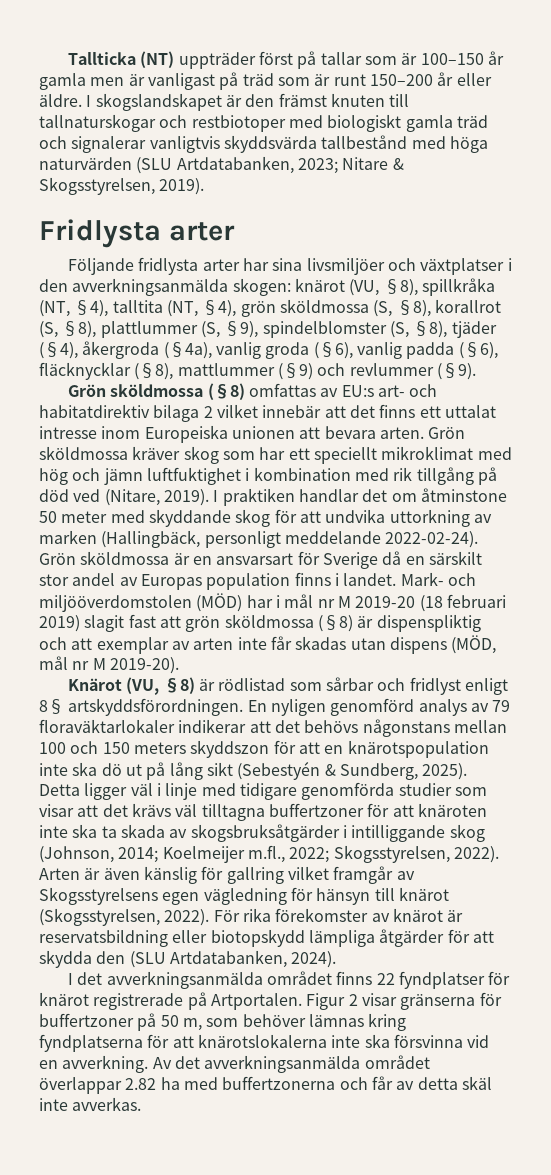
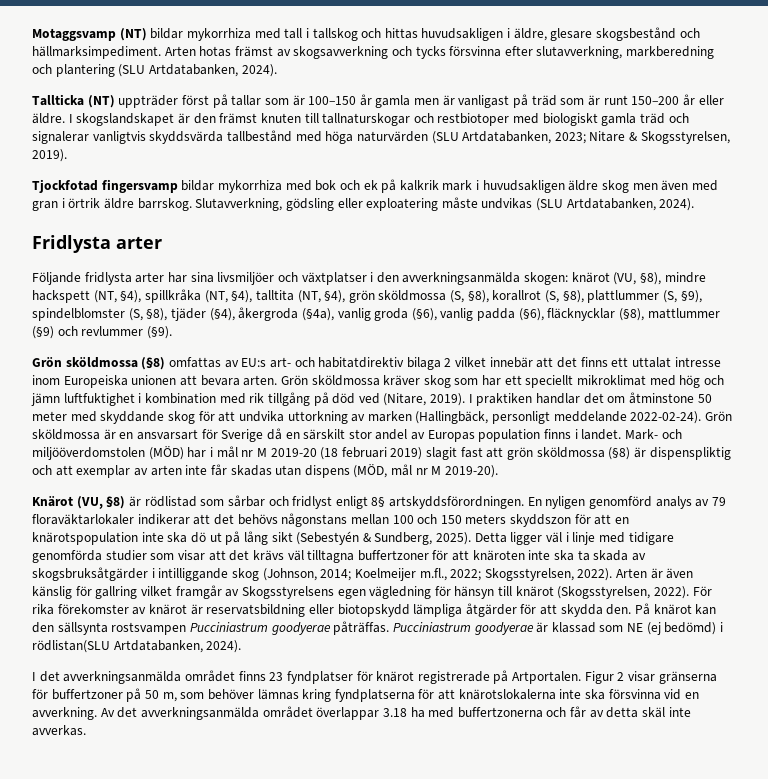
+ Motaggsvamp (NT) bildar mykorrhiza med tall i tallskog och hittas huvudsakligen i äldre, glesare skogsbestånd och hällmarksimpediment. Arten hotas främst av skogsavverkning och tycks försvinna efter slutavverkning, markberedning och plantering (SLU Artdatabanken, 2024).
+ Tjockfotad fingersvamp bildar mykorrhiza med bok och ek på kalkrik mark i huvudsakligen äldre skog men även med gran i örtrik äldre barrskog. Slutavverkning, gödsling eller exploatering måste undvikas (SLU Artdatabanken, 2024).
- Följande fridlysta arter har sina livsmiljöer och växtplatser i den avverkningsanmälda skogen: knärot (VU, §8), spillkråka (NT, §4), talltita (NT, §4), grön sköldmossa (S, §8), korallrot (S, §8), plattlummer (S, §9), spindelblomster (S, §8), tjäder (§4), åkergroda (§4a), vanlig groda (§6), vanlig padda (§6), fläcknycklar (§8), mattlummer (§9) och revlummer (§9).
+ Följande fridlysta arter har sina livsmiljöer och växtplatser i den avverkningsanmälda skogen: knärot (VU, §8), mindre hackspett (NT, §4), spillkråka (NT, §4), talltita (NT, §4), grön sköldmossa (S, §8), korallrot (S, §8), plattlummer (S, §9), spindelblomster (S, §8), tjäder (§4), åkergroda (§4a), vanlig groda (§6), vanlig padda (§6), fläcknycklar (§8), mattlummer (§9) och revlummer (§9).
- För rika förekomster av knärot är reservatsbildning eller biotopskydd lämpliga åtgärder för att skydda den (SLU Artdatabanken, 2024).
+ För rika förekomster av knärot är reservatsbildning eller biotopskydd lämpliga åtgärder för att skydda den. På knärot kan den sällsynta rostsvampen Pucciniastrum goodyerae påträffas. Pucciniastrum goodyerae är klassad som NE (ej bedömd) i rödlistan(SLU Artdatabanken, 2024).
- I det avverkningsanmälda området finns 22 fyndplatser för knärot registrerade på Artportalen.
+ I det avverkningsanmälda området finns 23 fyndplatser för knärot registrerade på Artportalen.
- Av det avverkningsanmälda området överlappar 2.82 ha med buffertzonerna och får av detta skäl inte avverkas.
+ Av det avverkningsanmälda området överlappar 3.18 ha med buffertzonerna och får av detta skäl inte avverkas.

